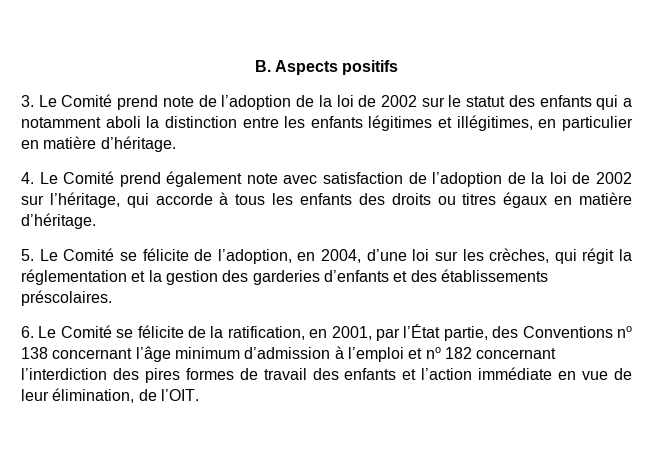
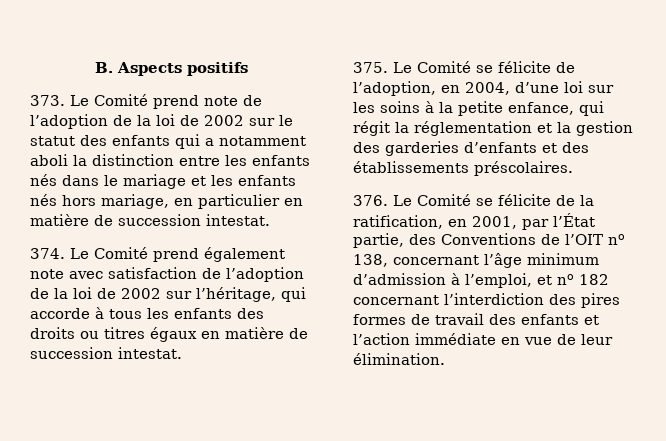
- 3. Le Comité prend note de l’adoption de la loi de 2002 sur le statut des enfants qui a notamment aboli la distinction entre les enfants légitimes et illégitimes, en particulier en matière d’héritage.
- 4. Le Comité prend également note avec satisfaction de l’adoption de la loi de 2002 sur l’héritage, qui accorde à tous les enfants des droits ou titres égaux en matière d’héritage.
- 5. Le Comité se félicite de l’adoption, en 2004, d’une loi sur les crèches, qui régit la réglementation et la gestion des garderies d’enfants et des établissements préscolaires.
+ 373. Le Comité prend note de l’adoption de la loi de 2002 sur le statut des enfants qui a notamment aboli la distinction entre les enfants nés dans le mariage et les enfants nés hors mariage, en particulier en matière de succession intestat.
+ 374. Le Comité prend également note avec satisfaction de l’adoption de la loi de 2002 sur l’héritage, qui accorde à tous les enfants des droits ou titres égaux en matière de succession intestat.
+ 375. Le Comité se félicite de l’adoption, en 2004, d’une loi sur les soins à la petite enfance, qui régit la réglementation et la gestion des garderies d’enfants et des établissements préscolaires.
- 6. Le Comité se félicite de la ratification, en 2001, par l’État partie, des Conventions no 138 concernant l’âge minimum d’admission à l’emploi et no 182 concernant l’interdiction des pires formes de travail des enfants et l’action immédiate en vue de leur élimination, de l’OIT.
+ 376. Le Comité se félicite de la ratification, en 2001, par l’État partie, des Conventions de l’OIT no 138, concernant l’âge minimum d’admission à l’emploi, et no 182 concernant l’interdiction des pires formes de travail des enfants et l’action immédiate en vue de leur élimination.

